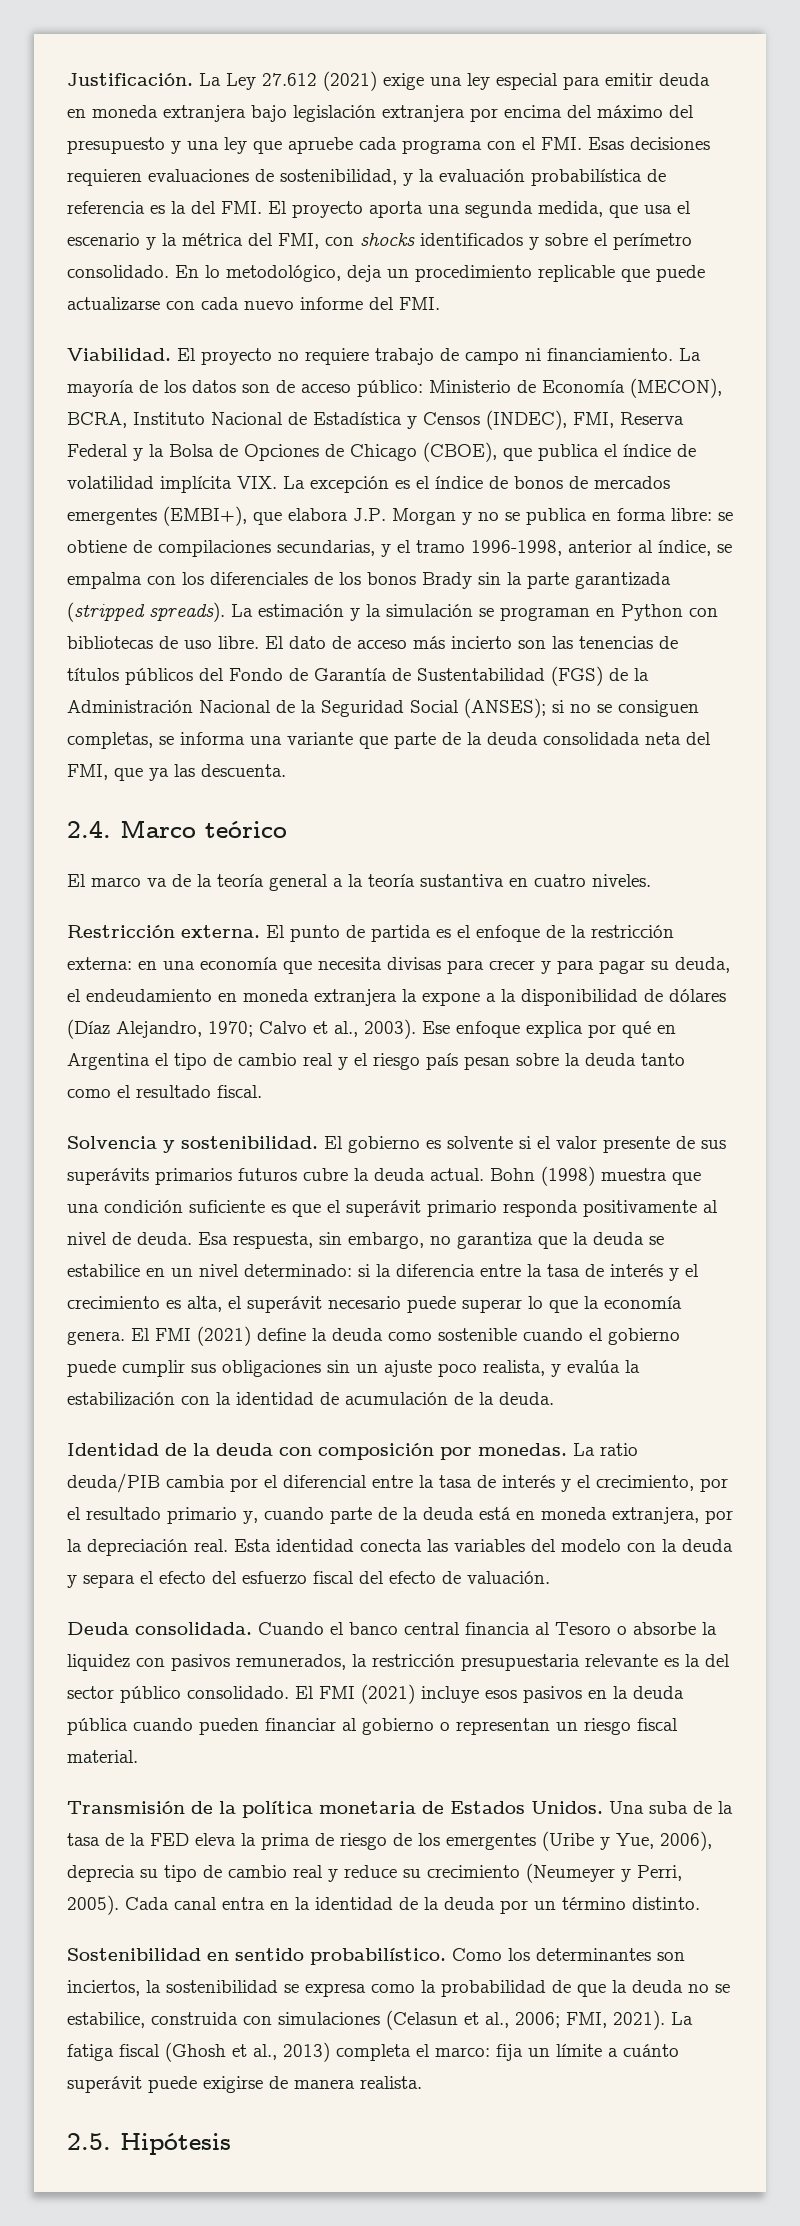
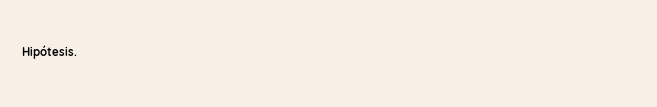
- Justificación. La Ley 27.612 (2021) exige una ley especial para emitir deuda en moneda extranjera bajo legislación extranjera por encima del máximo del presupuesto y una ley que apruebe cada programa con el FMI. Esas decisiones requieren evaluaciones de sostenibilidad, y la evaluación probabilística de referencia es la del FMI. El proyecto aporta una segunda medida, que usa el escenario y la métrica del FMI, con shocks identificados y sobre el perímetro consolidado. En lo metodológico, deja un procedimiento replicable que puede actualizarse con cada nuevo informe del FMI.
- Viabilidad. El proyecto no requiere trabajo de campo ni financiamiento. La mayoría de los datos son de acceso público: Ministerio de Economía (MECON), BCRA, Instituto Nacional de Estadística y Censos (INDEC), FMI, Reserva Federal y la Bolsa de Opciones de Chicago (CBOE), que publica el índice de volatilidad implícita VIX. La excepción es el índice de bonos de mercados emergentes (EMBI+), que elabora J.P. Morgan y no se publica en forma libre: se obtiene de compilaciones secundarias, y el tramo 1996-1998, anterior al índice, se empalma con los diferenciales de los bonos Brady sin la parte garantizada (stripped spreads). La estimación y la simulación se programan en Python con bibliotecas de uso libre. El dato de acceso más incierto son las tenencias de títulos públicos del Fondo de Garantía de Sustentabilidad (FGS) de la Administración Nacional de la Seguridad Social (ANSES); si no se consiguen completas, se informa una variante que parte de la deuda consolidada neta del FMI, que ya las descuenta.
- 2.4. Marco teórico
- El marco va de la teoría general a la teoría sustantiva en cuatro niveles.
- Restricción externa. El punto de partida es el enfoque de la restricción externa: en una economía que necesita divisas para crecer y para pagar su deuda, el endeudamiento en moneda extranjera la expone a la disponibilidad de dólares (Díaz Alejandro, 1970; Calvo et al., 2003). Ese enfoque explica por qué en Argentina el tipo de cambio real y el riesgo país pesan sobre la deuda tanto como el resultado fiscal.
- Solvencia y sostenibilidad. El gobierno es solvente si el valor presente de sus superávits primarios futuros cubre la deuda actual. Bohn (1998) muestra que una condición suficiente es que el superávit primario responda positivamente al nivel de deuda. Esa respuesta, sin embargo, no garantiza que la deuda se estabilice en un nivel determinado: si la diferencia entre la tasa de interés y el crecimiento es alta, el superávit necesario puede superar lo que la economía genera. El FMI (2021) define la deuda como sostenible cuando el gobierno puede cumplir sus obligaciones sin un ajuste poco realista, y evalúa la estabilización con la identidad de acumulación de la deuda.
- Identidad de la deuda con composición por monedas. La ratio deuda/PIB cambia por el diferencial entre la tasa de interés y el crecimiento, por el resultado primario y, cuando parte de la deuda está en moneda extranjera, por la depreciación real. Esta identidad conecta las variables del modelo con la deuda y separa el efecto del esfuerzo fiscal del efecto de valuación.
- Deuda consolidada. Cuando el banco central financia al Tesoro o absorbe la liquidez con pasivos remunerados, la restricción presupuestaria relevante es la del sector público consolidado. El FMI (2021) incluye esos pasivos en la deuda pública cuando pueden financiar al gobierno o representan un riesgo fiscal material.
- Transmisión de la política monetaria de Estados Unidos. Una suba de la tasa de la FED eleva la prima de riesgo de los emergentes (Uribe y Yue, 2006), deprecia su tipo de cambio real y reduce su crecimiento (Neumeyer y Perri, 2005). Cada canal entra en la identidad de la deuda por un término distinto.
- Sostenibilidad en sentido probabilístico. Como los determinantes son inciertos, la sostenibilidad se expresa como la probabilidad de que la deuda no se estabilice, construida con simulaciones (Celasun et al., 2006; FMI, 2021). La fatiga fiscal (Ghosh et al., 2013) completa el marco: fija un límite a cuánto superávit puede exigirse de manera realista.
- 2.5. Hipótesis
+ Hipótesis.

